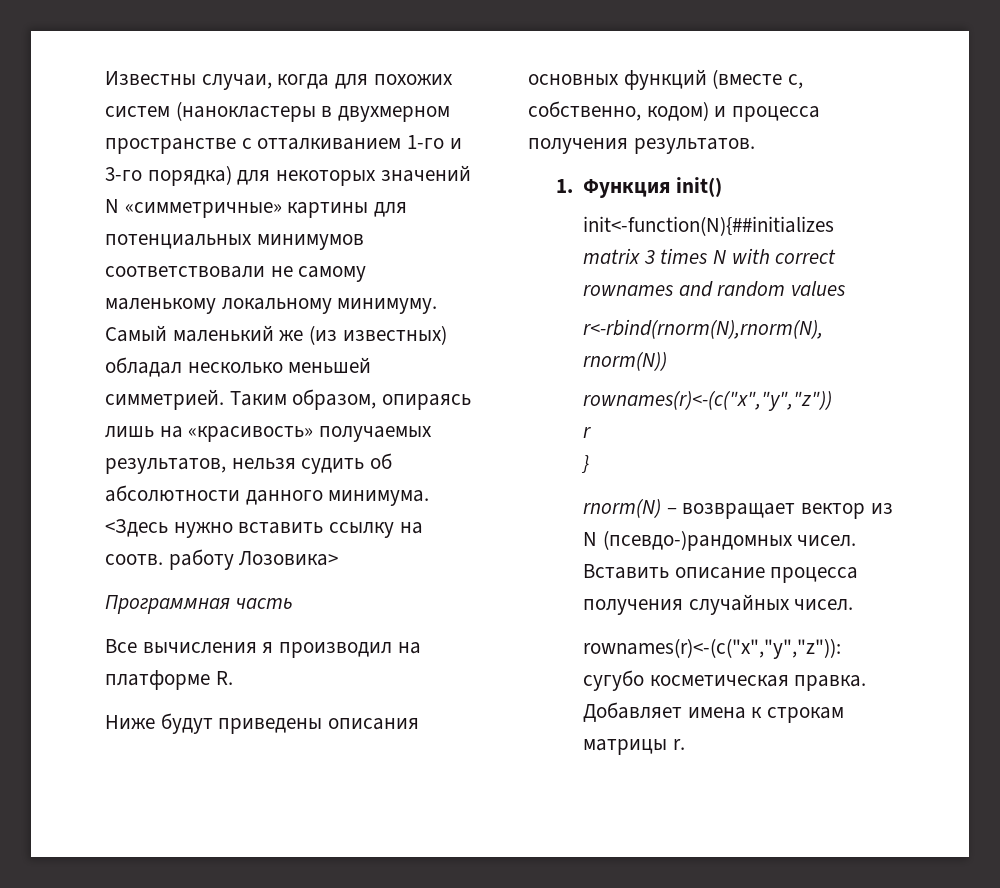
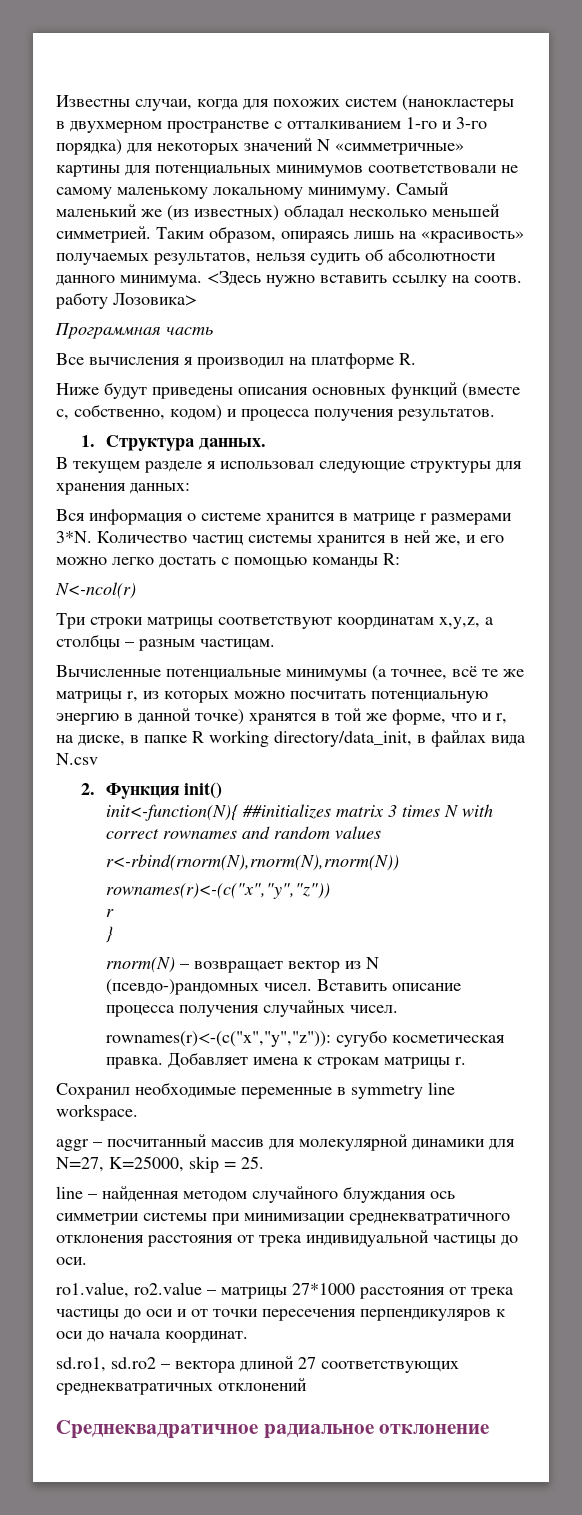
- 1. Функция init()
+ 1. Структура данных.
+ В текущем разделе я использовал следующие структуры для хранения данных:
+ Вся информация о системе хранится в матрице r размерами 3*N. Количество частиц системы хранится в ней же, и его можно легко достать с помощью команды R:
+ N<-ncol(r)
+ Три строки матрицы соответствуют координатам x,y,z, а столбцы – разным частицам.
+ Вычисленные потенциальные минимумы (а точнее, всё те же матрицы r, из которых можно посчитать потенциальную энергию в данной точке) хранятся в той же форме, что и r, на диске, в папке R working directory/data_init, в файлах вида N.csv
+ 2. Функция init()
- init<-function(N){##initializes matrix 3 times N with correct rownames and random values
+ init<-function(N){ ##initializes matrix 3 times N with correct rownames and random values
+ Сохранил необходимые переменные в symmetry line workspace.
+ aggr – посчитанный массив для молекулярной динамики для N=27, K=25000, skip = 25.
+ line – найденная методом случайного блуждания ось симметрии системы при минимизации среднекватратичного отклонения расстояния от трека индивидуальной частицы до оси.
+ ro1.value, ro2.value – матрицы 27*1000 расстояния от трека частицы до оси и от точки пересечения перпендикуляров к оси до начала координат.
+ sd.ro1, sd.ro2 – вектора длиной 27 соответствующих среднекватратичных отклонений
+ Среднеквадратичное радиальное отклонение

